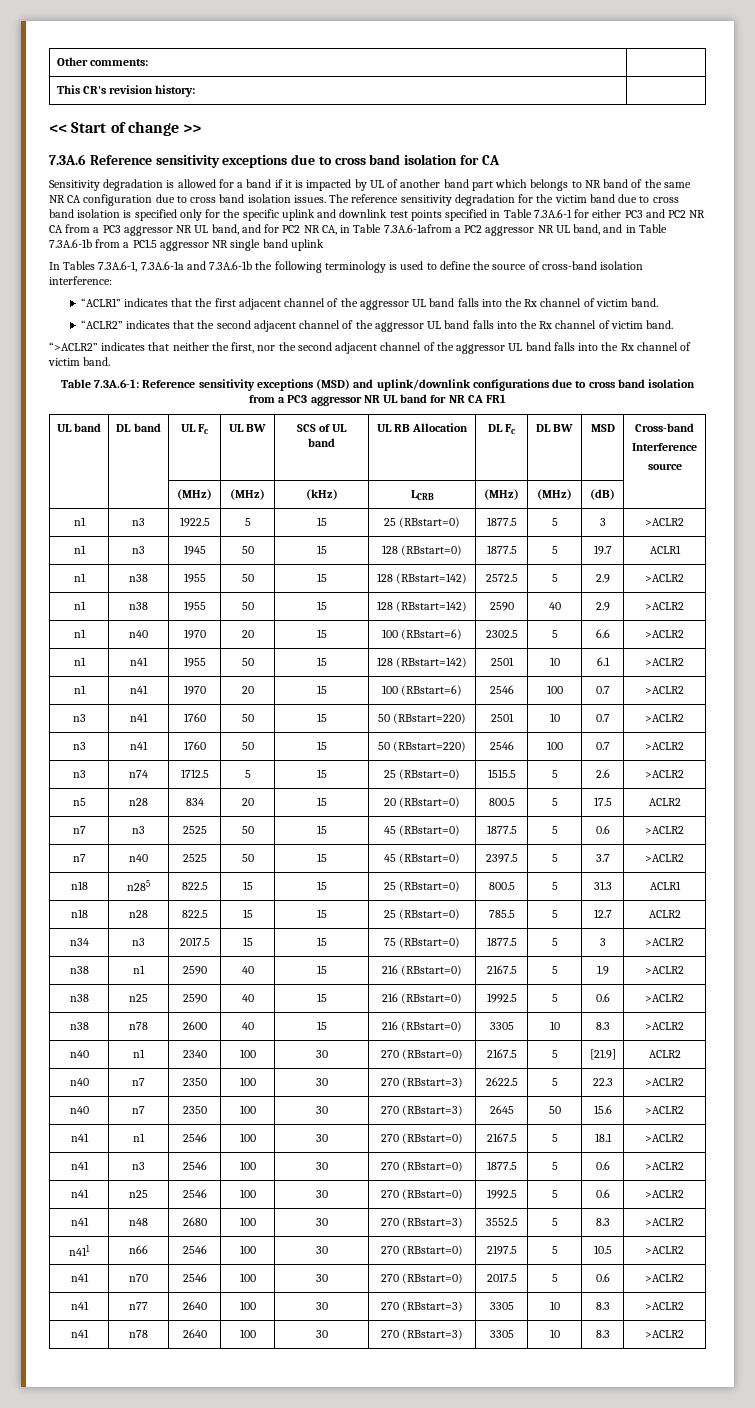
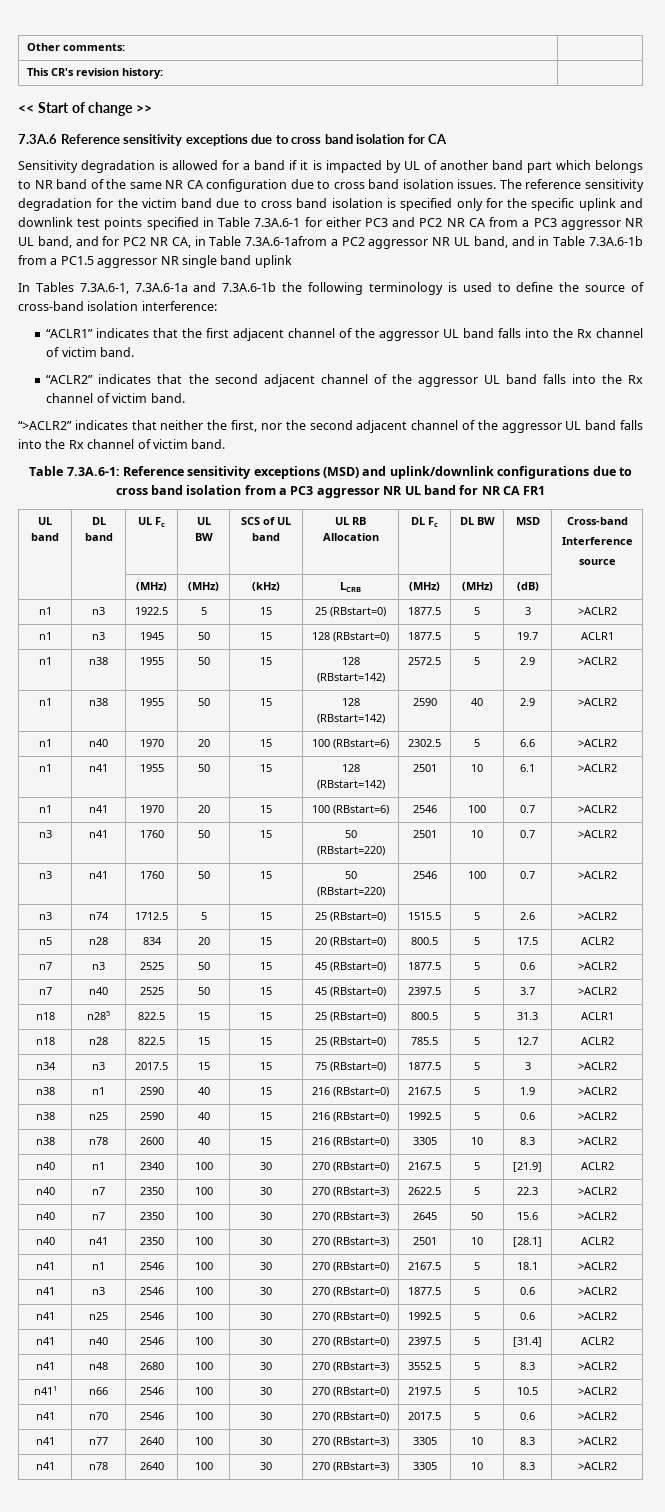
+ n40 | n41 | 2350 | 100 | 30 | 270 (RBstart=3) | 2501 | 10 | [28.1] | ACLR2
+ n41 | n40 | 2546 | 100 | 30 | 270 (RBstart=0) | 2397.5 | 5 | [31.4] | ACLR2

